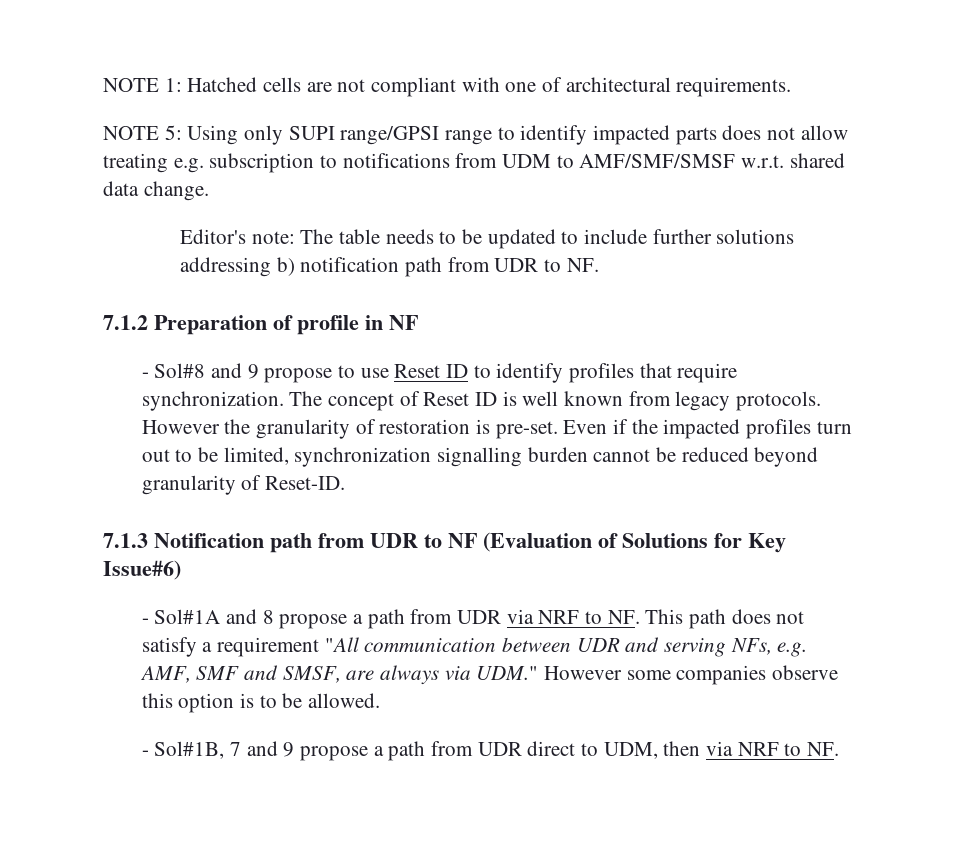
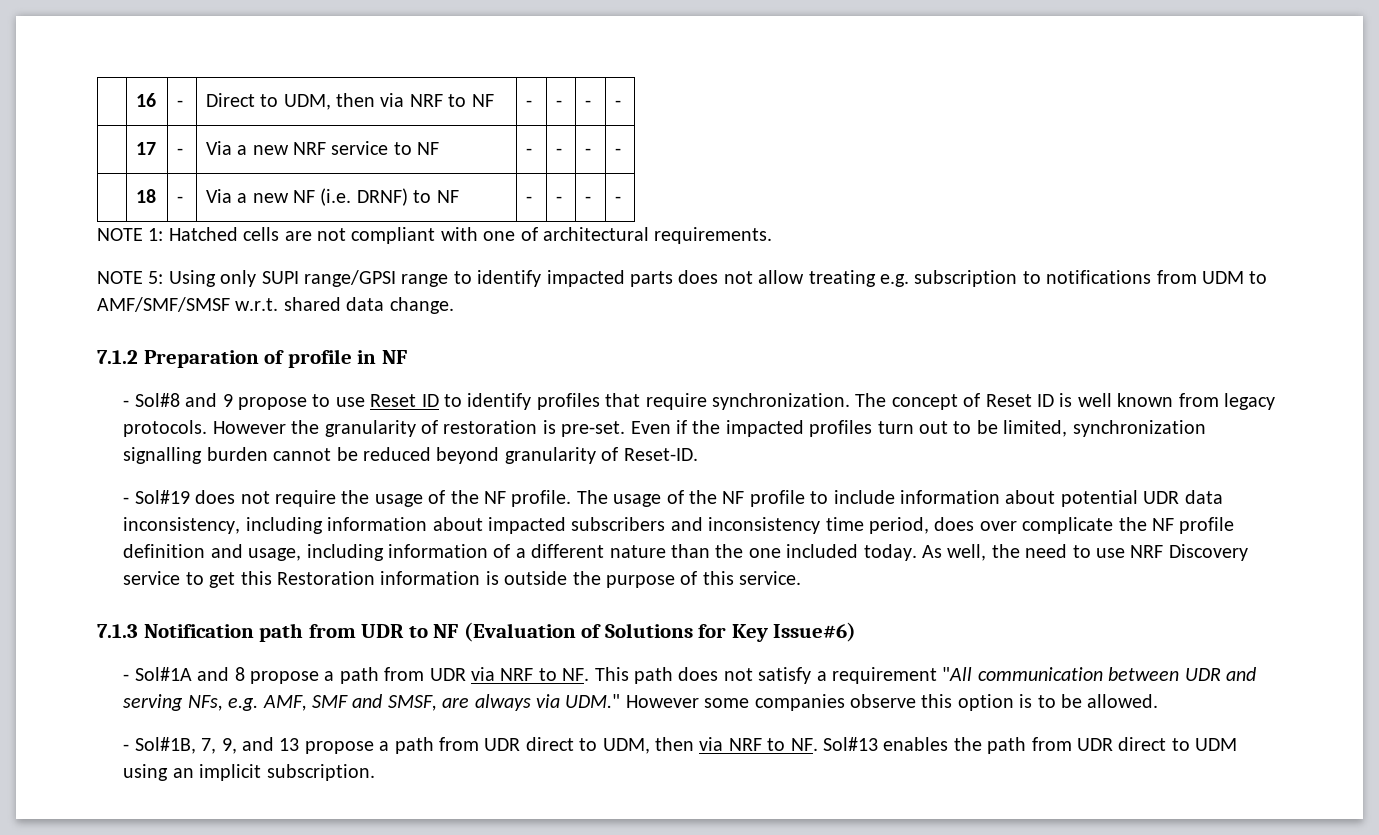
+ | 16 | - | Direct to UDM, then via NRF to NF | - | - | - | -
+ | 17 | - | Via a new NRF service to NF | - | - | - | -
+ | 18 | - | Via a new NF (i.e. DRNF) to NF | - | - | - | -
- Editor's note: The table needs to be updated to include further solutions addressing b) notification path from UDR to NF.
+ - Sol#19 does not require the usage of the NF profile. The usage of the NF profile to include information about potential UDR data inconsistency, including information about impacted subscribers and inconsistency time period, does over complicate the NF profile definition and usage, including information of a different nature than the one included today. As well, the need to use NRF Discovery service to get this Restoration information is outside the purpose of this service.
- - Sol#1B, 7 and 9 propose a path from UDR direct to UDM, then via NRF to NF.
+ - Sol#1B, 7, 9, and 13 propose a path from UDR direct to UDM, then via NRF to NF. Sol#13 enables the path from UDR direct to UDM using an implicit subscription.

